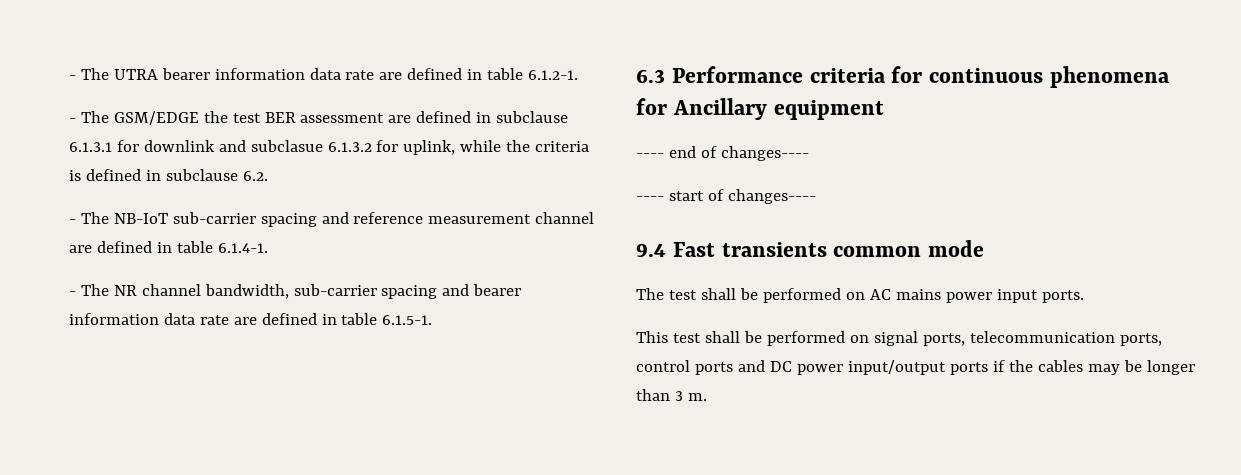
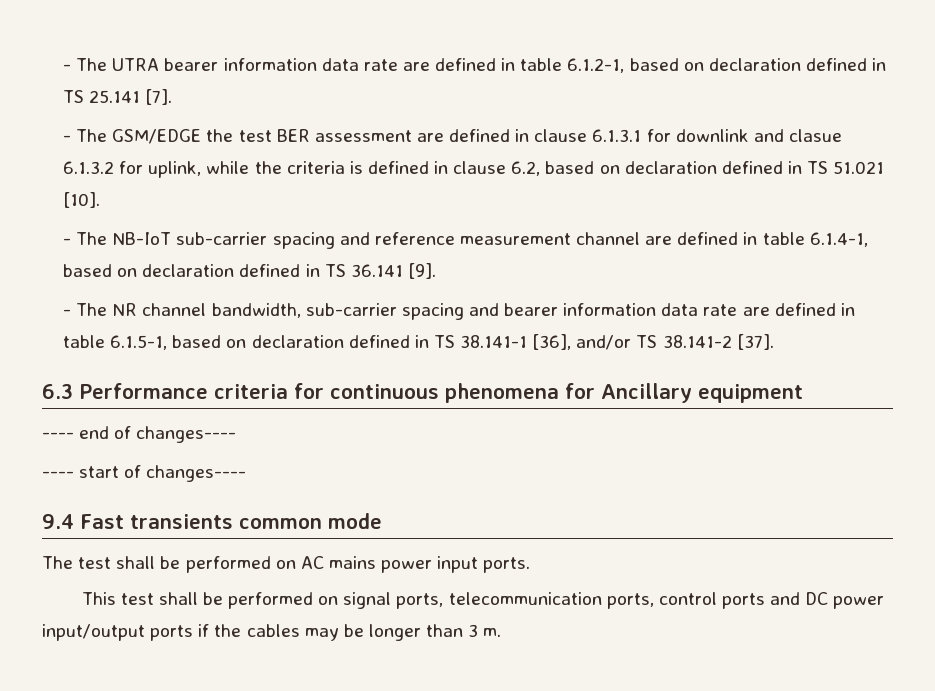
- - The UTRA bearer information data rate are defined in table 6.1.2-1.
+ - The UTRA bearer information data rate are defined in table 6.1.2-1, based on declaration defined in TS 25.141 [7].
- - The GSM/EDGE the test BER assessment are defined in subclause 6.1.3.1 for downlink and subclasue 6.1.3.2 for uplink, while the criteria is defined in subclause 6.2.
+ - The GSM/EDGE the test BER assessment are defined in clause 6.1.3.1 for downlink and clasue 6.1.3.2 for uplink, while the criteria is defined in clause 6.2, based on declaration defined in TS 51.021 [10].
- - The NB-IoT sub-carrier spacing and reference measurement channel are defined in table 6.1.4-1.
+ - The NB-IoT sub-carrier spacing and reference measurement channel are defined in table 6.1.4-1, based on declaration defined in TS 36.141 [9].
- - The NR channel bandwidth, sub-carrier spacing and bearer information data rate are defined in table 6.1.5-1.
+ - The NR channel bandwidth, sub-carrier spacing and bearer information data rate are defined in table 6.1.5-1, based on declaration defined in TS 38.141-1 [36], and/or TS 38.141-2 [37].

